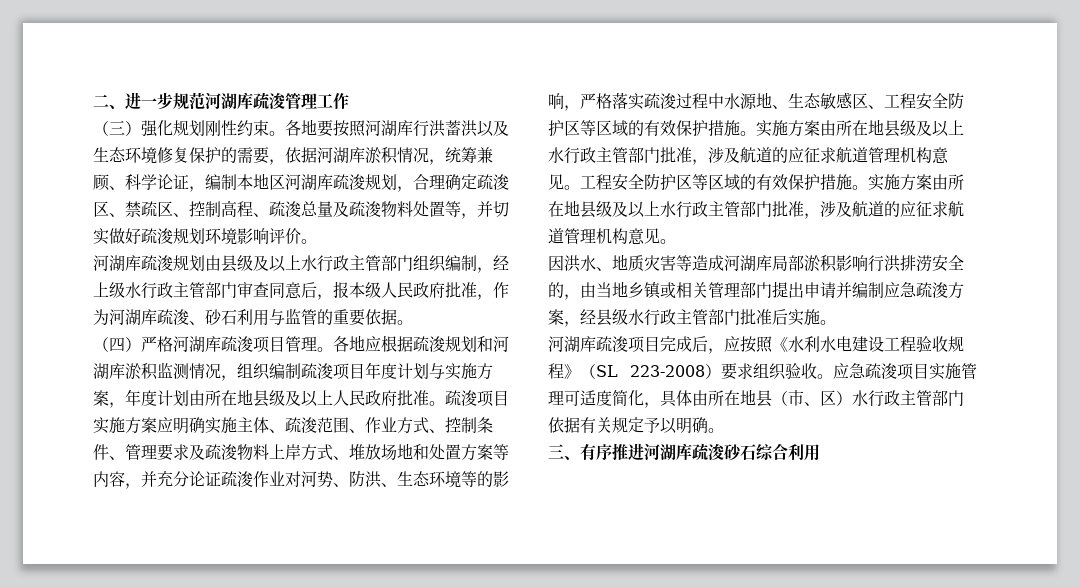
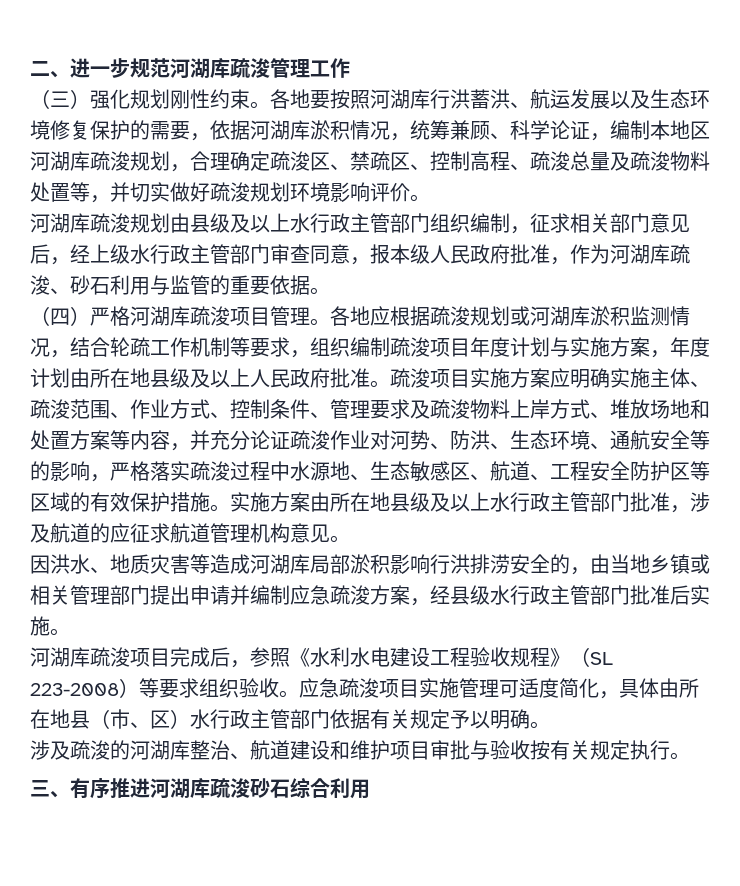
- 各地要按照河湖库行洪蓄洪以及生态环境修复保护的需要，依据河湖库淤积情况，统筹兼顾、科学论证，编制本地区河湖库疏浚规划，合理确定疏浚区、禁疏区、控制高程、疏浚总量及疏浚物料处置等，并切实做好疏浚规划环境影响评价。
+ 各地要按照河湖库行洪蓄洪、航运发展以及生态环境修复保护的需要，依据河湖库淤积情况，统筹兼顾、科学论证，编制本地区河湖库疏浚规划，合理确定疏浚区、禁疏区、控制高程、疏浚总量及疏浚物料处置等，并切实做好疏浚规划环境影响评价。
- 河湖库疏浚规划由县级及以上水行政主管部门组织编制，经上级水行政主管部门审查同意后，报本级人民政府批准，作为河湖库疏浚、砂石利用与监管的重要依据。
+ 河湖库疏浚规划由县级及以上水行政主管部门组织编制，征求相关部门意见后，经上级水行政主管部门审查同意，报本级人民政府批准，作为河湖库疏浚、砂石利用与监管的重要依据。
- 各地应根据疏浚规划和河湖库淤积监测情况，组织编制疏浚项目年度计划与实施方案，年度计划由所在地县级及以上人民政府批准。
+ 各地应根据疏浚规划或河湖库淤积监测情况，结合轮疏工作机制等要求，组织编制疏浚项目年度计划与实施方案，年度计划由所在地县级及以上人民政府批准。
- 疏浚项目实施方案应明确实施主体、疏浚范围、作业方式、控制条件、管理要求及疏浚物料上岸方式、堆放场地和处置方案等内容，并充分论证疏浚作业对河势、防洪、生态环境等的影响，严格落实疏浚过程中水源地、生态敏感区、工程安全防护区等区域的有效保护措施。实施方案由所在地县级及以上水行政主管部门批准，涉及航道的应征求航道管理机构意见。工程安全防护区等区域的有效保护措施。
+ 疏浚项目实施方案应明确实施主体、疏浚范围、作业方式、控制条件、管理要求及疏浚物料上岸方式、堆放场地和处置方案等内容，并充分论证疏浚作业对河势、防洪、生态环境、通航安全等的影响，严格落实疏浚过程中水源地、生态敏感区、航道、工程安全防护区等区域的有效保护措施。
- 河湖库疏浚项目完成后，应按照《水利水电建设工程验收规程》（SL 223-2008）要求组织验收。
+ 河湖库疏浚项目完成后，参照《水利水电建设工程验收规程》（SL 223-2008）等要求组织验收。
+ 涉及疏浚的河湖库整治、航道建设和维护项目审批与验收按有关规定执行。

